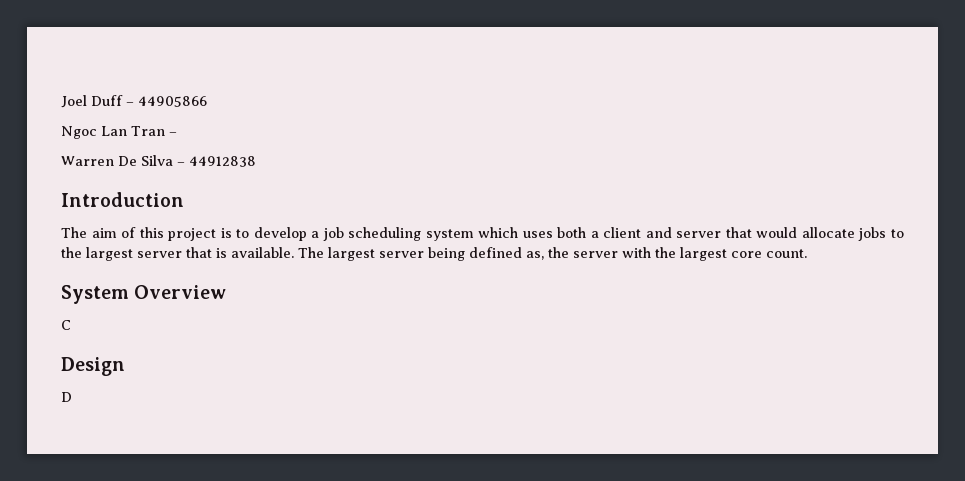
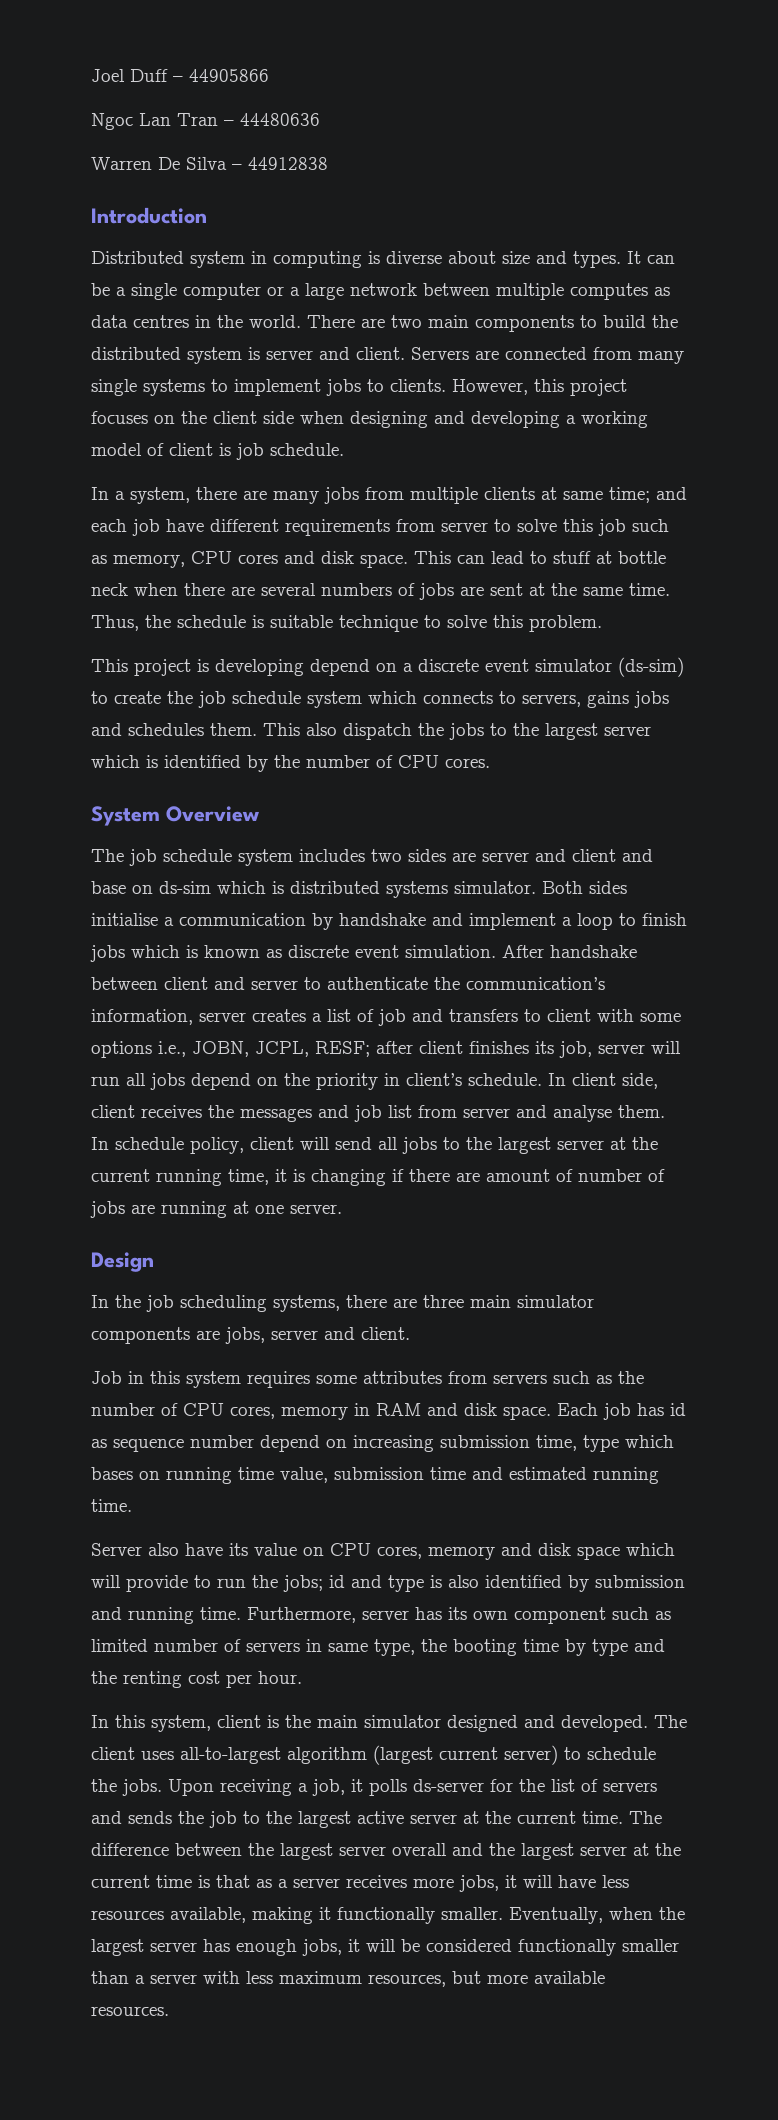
- Ngoc Lan Tran –
+ Ngoc Lan Tran – 44480636
- The aim of this project is to develop a job scheduling system which uses both a client and server that would allocate jobs to the largest server that is available. The largest server being defined as, the server with the largest core count.
+ Distributed system in computing is diverse about size and types. It can be a single computer or a large network between multiple computes as data centres in the world. There are two main components to build the distributed system is server and client. Servers are connected from many single systems to implement jobs to clients. However, this project focuses on the client side when designing and developing a working model of client is job schedule.
+ In a system, there are many jobs from multiple clients at same time; and each job have different requirements from server to solve this job such as memory, CPU cores and disk space. This can lead to stuff at bottle neck when there are several numbers of jobs are sent at the same time. Thus, the schedule is suitable technique to solve this problem.
+ This project is developing depend on a discrete event simulator (ds-sim) to create the job schedule system which connects to servers, gains jobs and schedules them. This also dispatch the jobs to the largest server which is identified by the number of CPU cores.
  System Overview
- C
+ The job schedule system includes two sides are server and client and base on ds-sim which is distributed systems simulator. Both sides initialise a communication by handshake and implement a loop to finish jobs which is known as discrete event simulation. After handshake between client and server to authenticate the communication’s information, server creates a list of job and transfers to client with some options i.e., JOBN, JCPL, RESF; after client finishes its job, server will run all jobs depend on the priority in client’s schedule. In client side, client receives the messages and job list from server and analyse them. In schedule policy, client will send all jobs to the largest server at the current running time, it is changing if there are amount of number of jobs are running at one server.
  Design
- D
+ In the job scheduling systems, there are three main simulator components are jobs, server and client.
+ Job in this system requires some attributes from servers such as the number of CPU cores, memory in RAM and disk space. Each job has id as sequence number depend on increasing submission time, type which bases on running time value, submission time and estimated running time.
+ Server also have its value on CPU cores, memory and disk space which will provide to run the jobs; id and type is also identified by submission and running time. Furthermore, server has its own component such as limited number of servers in same type, the booting time by type and the renting cost per hour.
+ In this system, client is the main simulator designed and developed. The client uses all-to-largest algorithm (largest current server) to schedule the jobs. Upon receiving a job, it polls ds-server for the list of servers and sends the job to the largest active server at the current time. The difference between the largest server overall and the largest server at the current time is that as a server receives more jobs, it will have less resources available, making it functionally smaller. Eventually, when the largest server has enough jobs, it will be considered functionally smaller than a server with less maximum resources, but more available resources.

